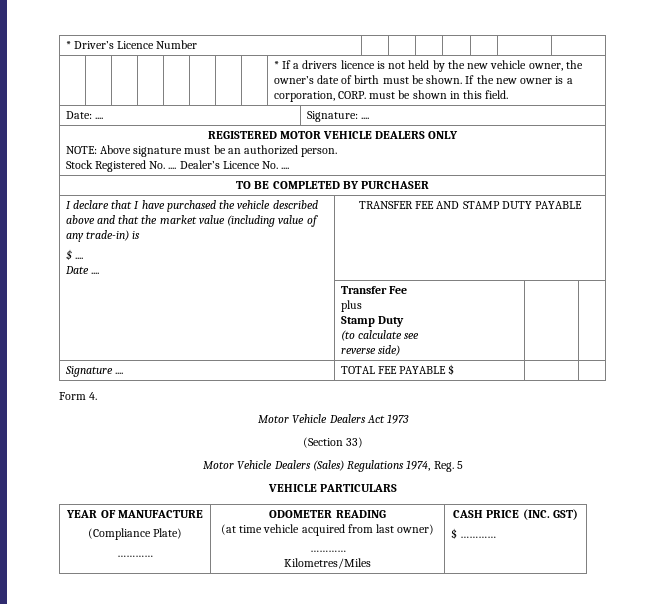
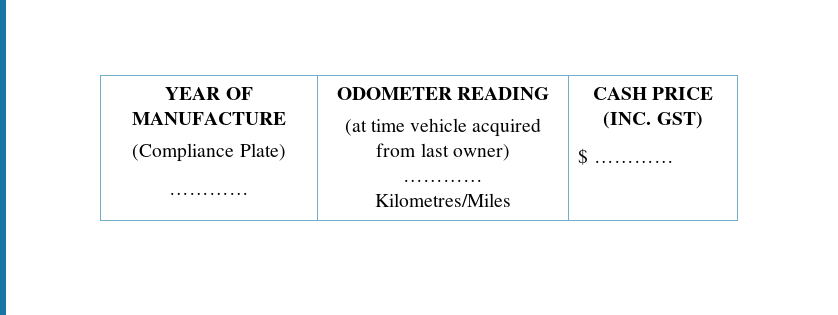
- * Driver’s Licence Number | | | | | | |
- | | | | | | | | * If a drivers licence is not held by the new vehicle owner, the owner’s date of birth must be shown. If the new owner is a corporation, CORP. must be shown in this field.
- Date: .... | Signature: ....
- REGISTERED MOTOR VEHICLE DEALERS ONLY
- NOTE: Above signature must be an authorized person.
- Stock Registered No. .... Dealer’s Licence No. ....
- TO BE COMPLETED BY PURCHASER
- I declare that I have purchased the vehicle described above and that the market value (including value of any trade-in) is
- $ ....
- Date .... | TRANSFER FEE AND STAMP DUTY PAYABLE
- | Transfer Fee
- plus
- Stamp Duty
- (to calculate see
- reverse side) | |
- Signature .... | TOTAL FEE PAYABLE $ | |
- Form 4.
- Motor Vehicle Dealers Act 1973
- (Section 33)
- Motor Vehicle Dealers (Sales) Regulations 1974, Reg. 5
- VEHICLE PARTICULARS

